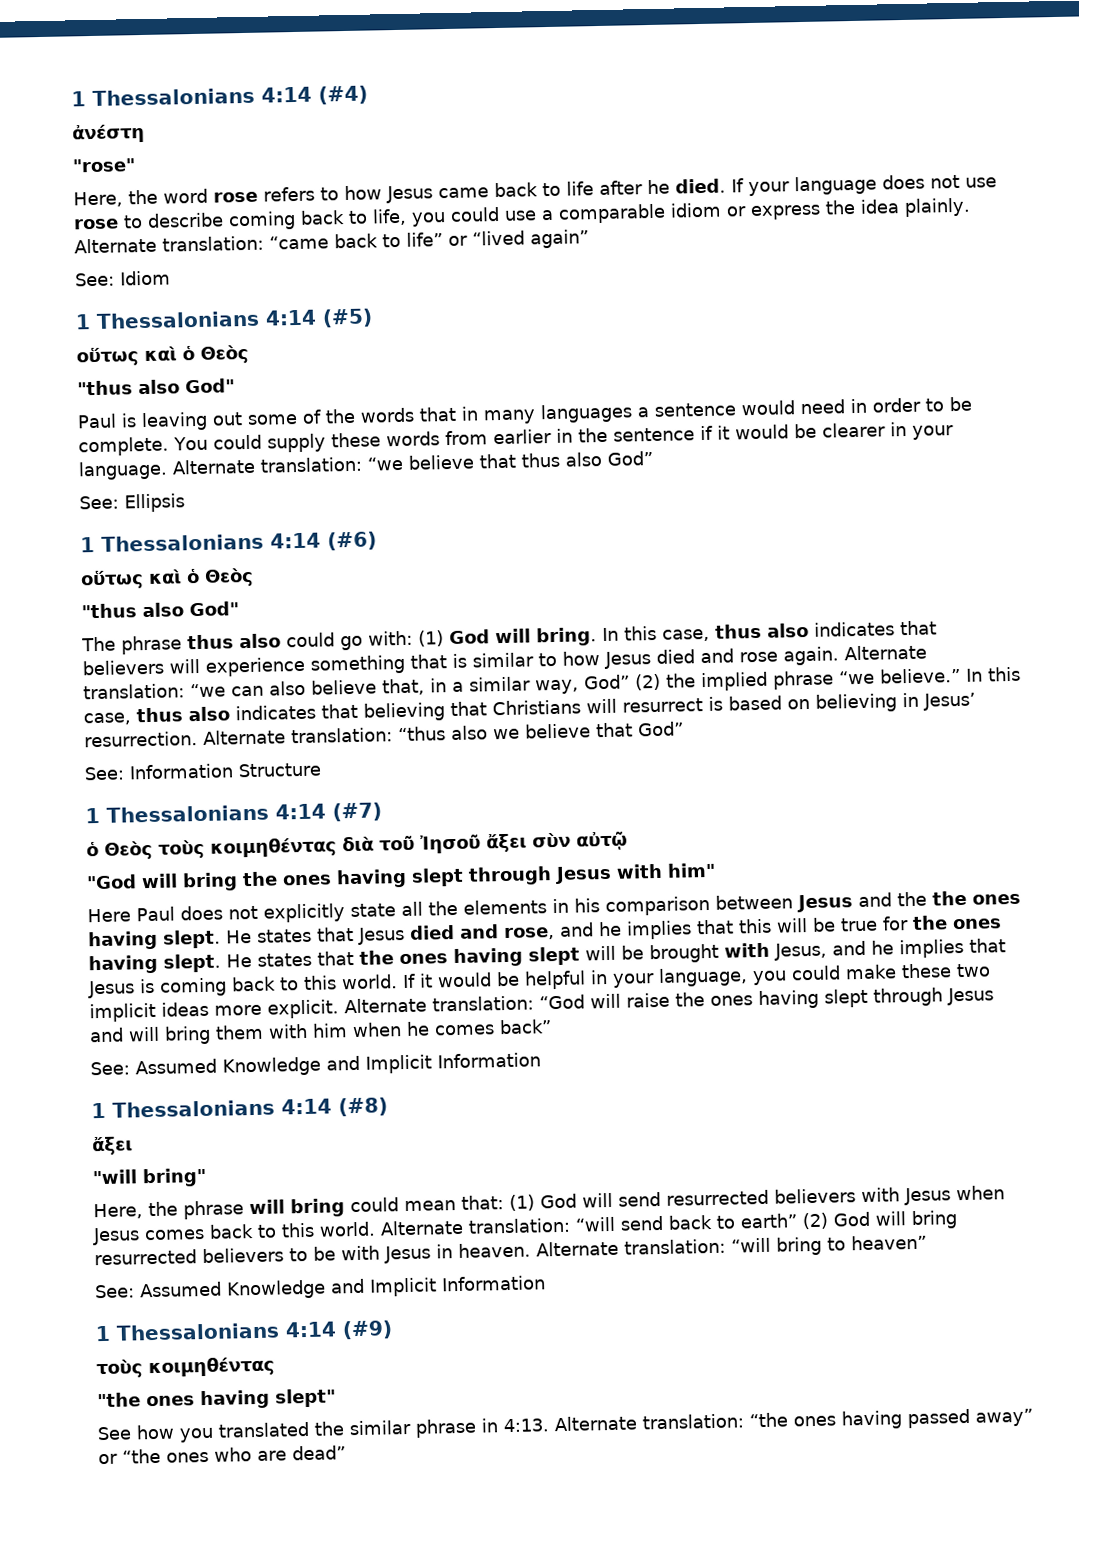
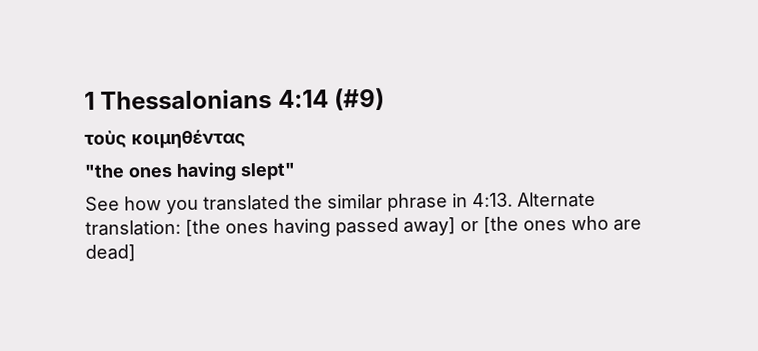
- 1 Thessalonians 4:14 (#4)
- ἀνέστη
- "rose"
- Here, the word rose refers to how Jesus came back to life after he died. If your language does not use rose to describe coming back to life, you could use a comparable idiom or express the idea plainly. Alternate translation: “came back to life” or “lived again”
- See: Idiom
- 1 Thessalonians 4:14 (#5)
- οὕτως καὶ ὁ Θεὸς
- "thus also God"
- Paul is leaving out some of the words that in many languages a sentence would need in order to be complete. You could supply these words from earlier in the sentence if it would be clearer in your language. Alternate translation: “we believe that thus also God”
- See: Ellipsis
- 1 Thessalonians 4:14 (#6)
- οὕτως καὶ ὁ Θεὸς
- "thus also God"
- The phrase thus also could go with: (1) God will bring. In this case, thus also indicates that believers will experience something that is similar to how Jesus died and rose again. Alternate translation: “we can also believe that, in a similar way, God” (2) the implied phrase “we believe.” In this case, thus also indicates that believing that Christians will resurrect is based on believing in Jesus’ resurrection. Alternate translation: “thus also we believe that God”
- See: Information Structure
- 1 Thessalonians 4:14 (#7)
- ὁ Θεὸς τοὺς κοιμηθέντας διὰ τοῦ Ἰησοῦ ἄξει σὺν αὐτῷ
- "God will bring the ones having slept through Jesus with him"
- Here Paul does not explicitly state all the elements in his comparison between Jesus and the the ones having slept. He states that Jesus died and rose, and he implies that this will be true for the ones having slept. He states that the ones having slept will be brought with Jesus, and he implies that Jesus is coming back to this world. If it would be helpful in your language, you could make these two implicit ideas more explicit. Alternate translation: “God will raise the ones having slept through Jesus and will bring them with him when he comes back”
- See: Assumed Knowledge and Implicit Information
- 1 Thessalonians 4:14 (#8)
- ἄξει
- "will bring"
- Here, the phrase will bring could mean that: (1) God will send resurrected believers with Jesus when Jesus comes back to this world. Alternate translation: “will send back to earth” (2) God will bring resurrected believers to be with Jesus in heaven. Alternate translation: “will bring to heaven”
- See: Assumed Knowledge and Implicit Information
- Alternate translation: “the ones having passed away” or “the ones who are dead”
+ Alternate translation: [the ones having passed away] or [the ones who are dead]

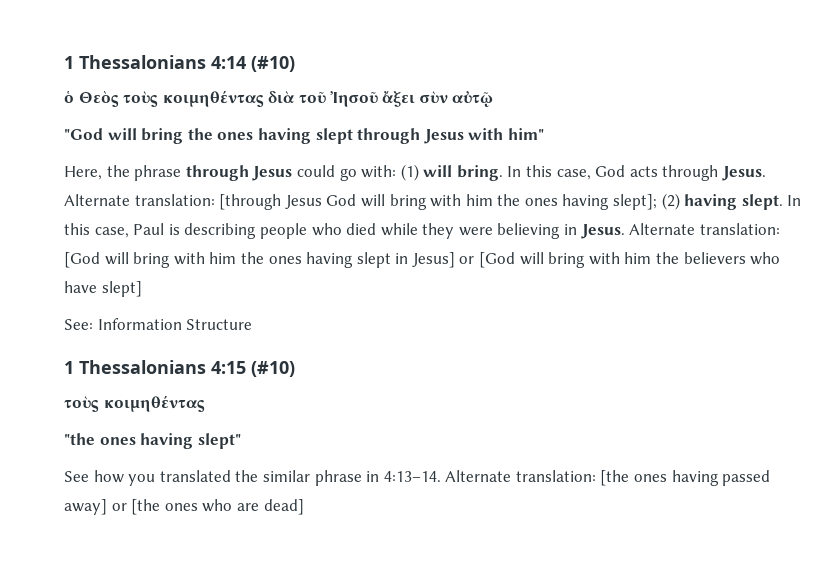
- 1 Thessalonians 4:14 (#9)
+ 1 Thessalonians 4:14 (#10)
+ ὁ Θεὸς τοὺς κοιμηθέντας διὰ τοῦ Ἰησοῦ ἄξει σὺν αὐτῷ
+ "God will bring the ones having slept through Jesus with him"
+ Here, the phrase through Jesus could go with: (1) will bring. In this case, God acts through Jesus. Alternate translation: [through Jesus God will bring with him the ones having slept]; (2) having slept. In this case, Paul is describing people who died while they were believing in Jesus. Alternate translation: [God will bring with him the ones having slept in Jesus] or [God will bring with him the believers who have slept]
+ See: Information Structure
+ 1 Thessalonians 4:15 (#10)
- See how you translated the similar phrase in 4:13.
+ See how you translated the similar phrase in 4:13–14.

